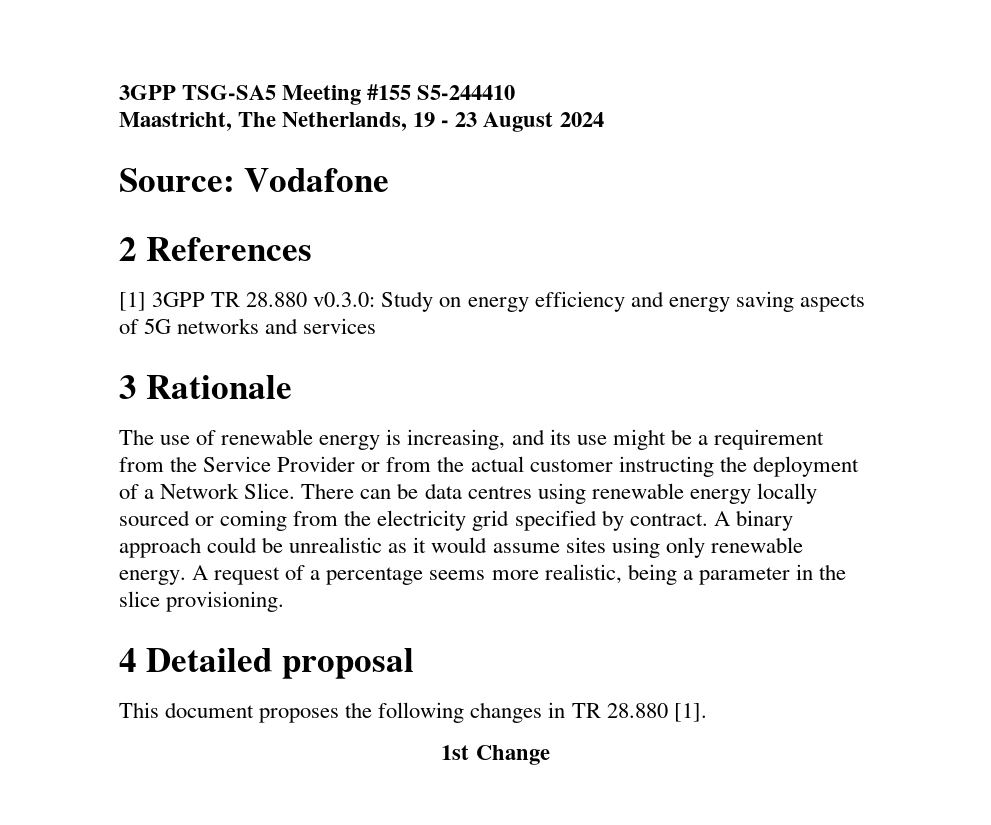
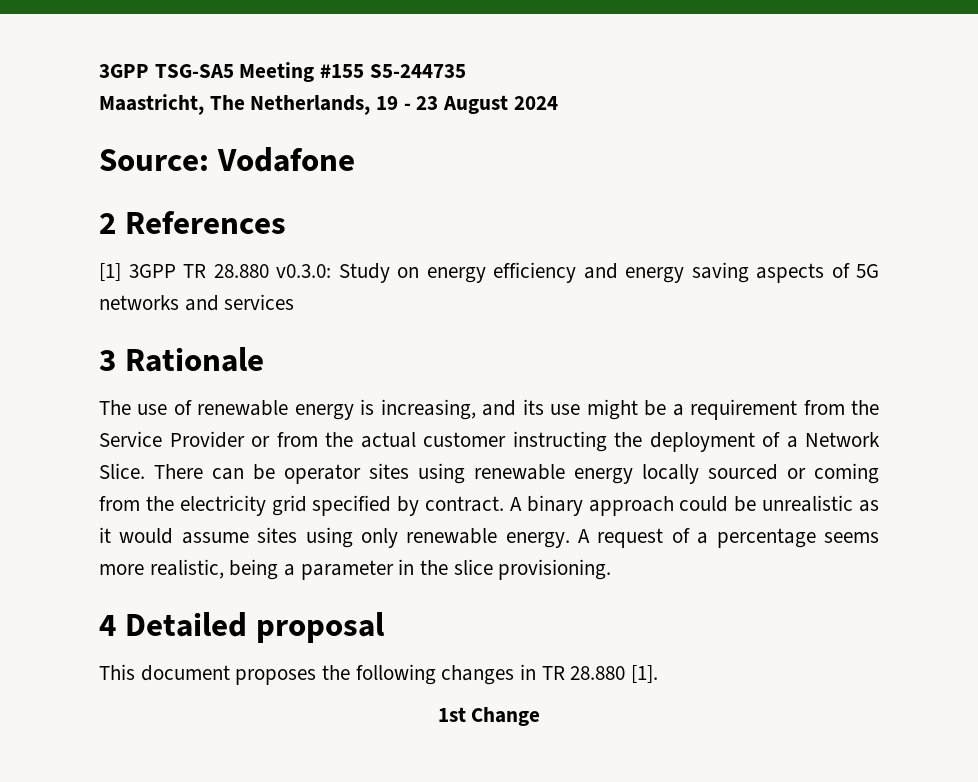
- 3GPP TSG-SA5 Meeting #155 S5-244410
+ 3GPP TSG-SA5 Meeting #155 S5-244735
- There can be data centres using renewable energy locally sourced or coming from the electricity grid specified by contract.
+ There can be operator sites using renewable energy locally sourced or coming from the electricity grid specified by contract.

